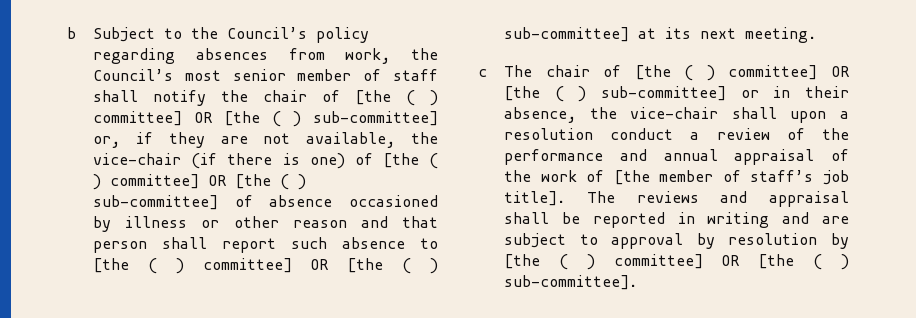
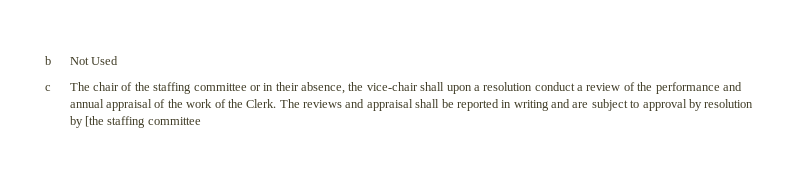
- b Subject to the Council’s policy regarding absences from work, the Council’s most senior member of staff shall notify the chair of [the ( ) committee] OR [the ( ) sub-committee] or, if they are not available, the vice-chair (if there is one) of [the ( ) committee] OR [the ( ) sub-committee] of absence occasioned by illness or other reason and that person shall report such absence to [the ( ) committee] OR [the ( ) sub-committee] at its next meeting.
- c The chair of [the ( ) committee] OR [the ( ) sub-committee] or in their absence, the vice-chair shall upon a resolution conduct a review of the performance and annual appraisal of the work of [the member of staff’s job title].
+ b Not Used
+ c The chair of the staffing committee or in their absence, the vice-chair shall upon a resolution conduct a review of the performance and annual appraisal of the work of the Clerk.
- The reviews and appraisal shall be reported in writing and are subject to approval by resolution by [the ( ) committee] OR [the ( ) sub-committee].
+ The reviews and appraisal shall be reported in writing and are subject to approval by resolution by [the staffing committee

